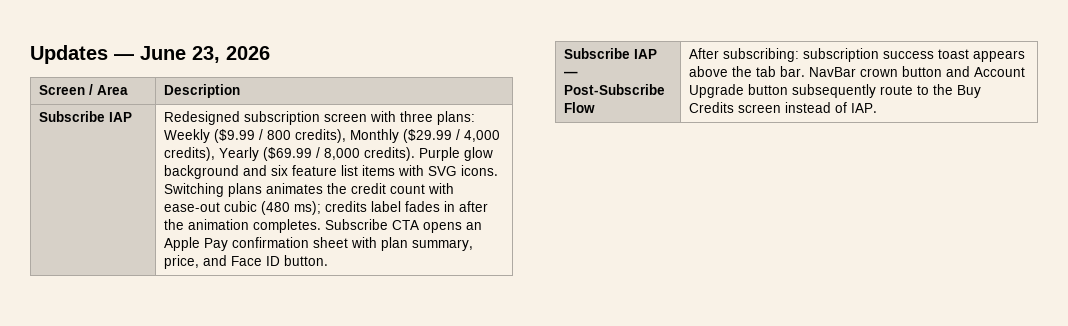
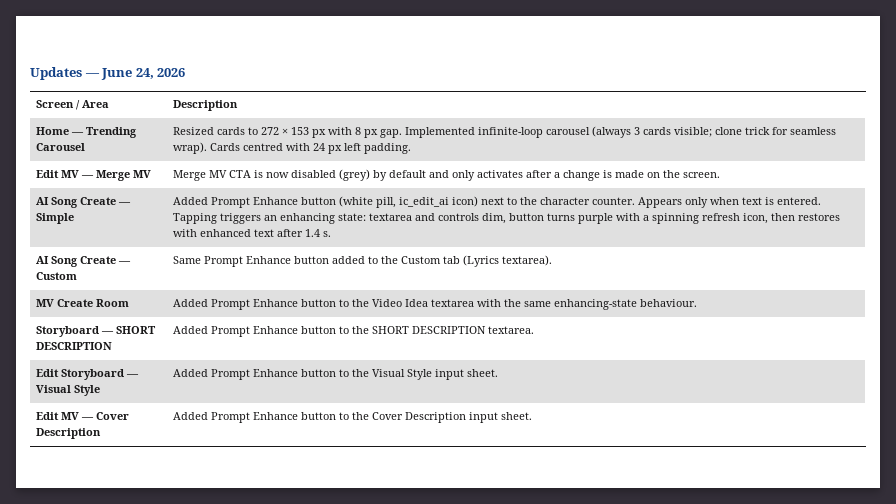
- Updates — June 23, 2026
+ Updates — June 24, 2026
- Subscribe IAP | Redesigned subscription screen with three plans: Weekly ($9.99 / 800 credits), Monthly ($29.99 / 4,000 credits), Yearly ($69.99 / 8,000 credits). Purple glow background and six feature list items with SVG icons. Switching plans animates the credit count with ease-out cubic (480 ms); credits label fades in after the animation completes. Subscribe CTA opens an Apple Pay confirmation sheet with plan summary, price, and Face ID button.
- Subscribe IAP — Post-Subscribe Flow | After subscribing: subscription success toast appears above the tab bar. NavBar crown button and Account Upgrade button subsequently route to the Buy Credits screen instead of IAP.
+ Home — Trending Carousel | Resized cards to 272 × 153 px with 8 px gap. Implemented infinite-loop carousel (always 3 cards visible; clone trick for seamless wrap). Cards centred with 24 px left padding.
+ Edit MV — Merge MV | Merge MV CTA is now disabled (grey) by default and only activates after a change is made on the screen.
+ AI Song Create — Simple | Added Prompt Enhance button (white pill, ic_edit_ai icon) next to the character counter. Appears only when text is entered. Tapping triggers an enhancing state: textarea and controls dim, button turns purple with a spinning refresh icon, then restores with enhanced text after 1.4 s.
+ AI Song Create — Custom | Same Prompt Enhance button added to the Custom tab (Lyrics textarea).
+ MV Create Room | Added Prompt Enhance button to the Video Idea textarea with the same enhancing-state behaviour.
+ Storyboard — SHORT DESCRIPTION | Added Prompt Enhance button to the SHORT DESCRIPTION textarea.
+ Edit Storyboard — Visual Style | Added Prompt Enhance button to the Visual Style input sheet.
+ Edit MV — Cover Description | Added Prompt Enhance button to the Cover Description input sheet.

